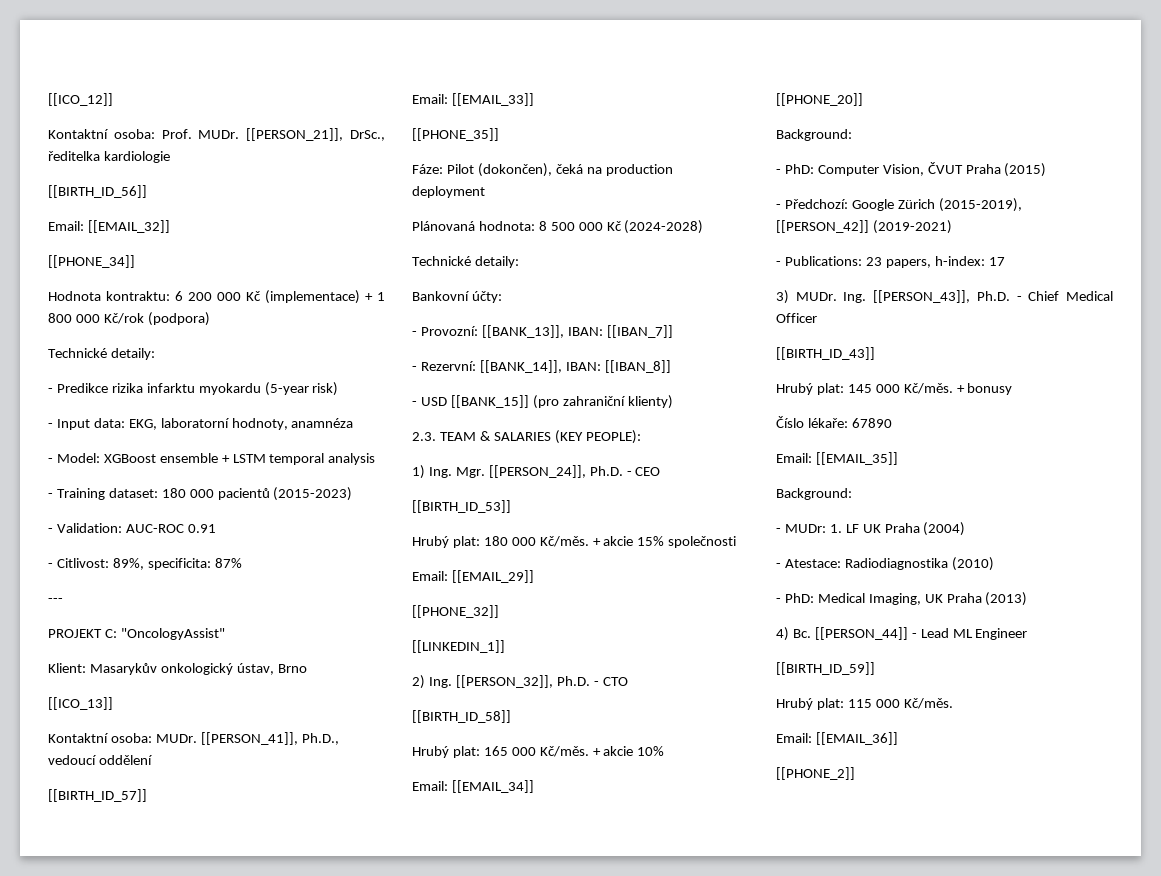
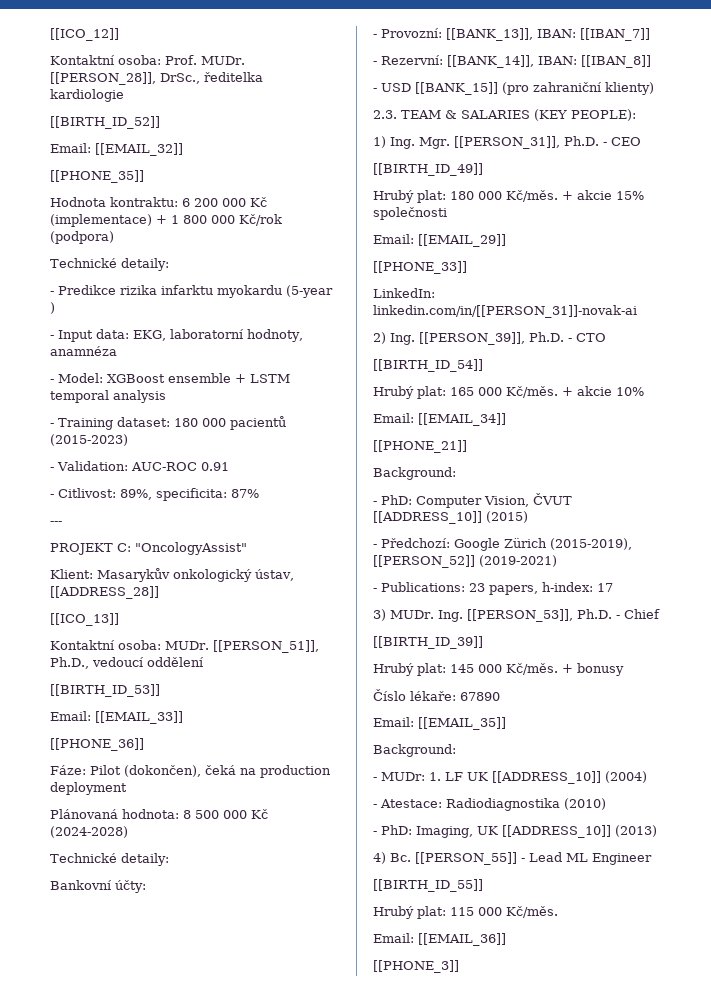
- [[PERSON_21]], DrSc., ředitelka kardiologie
+ [[PERSON_28]], DrSc., ředitelka kardiologie
- [[BIRTH_ID_56]]
+ [[BIRTH_ID_52]]
- [[PHONE_34]]
+ [[PHONE_35]]
- - Predikce rizika infarktu myokardu (5-year risk)
+ - Predikce rizika infarktu myokardu (5-year )
- Klient: Masarykův onkologický ústav, Brno
+ Klient: Masarykův onkologický ústav, [[ADDRESS_28]]
- [[PERSON_41]], Ph.D., vedoucí oddělení
+ [[PERSON_51]], Ph.D., vedoucí oddělení
- [[BIRTH_ID_57]]
+ [[BIRTH_ID_53]]
- [[PHONE_35]]
+ [[PHONE_36]]
- 1) Ing. Mgr. [[PERSON_24]], Ph.D. - CEO
+ 1) Ing. Mgr. [[PERSON_31]], Ph.D. - CEO
- [[BIRTH_ID_53]]
+ [[BIRTH_ID_49]]
- [[PHONE_32]]
- [[LINKEDIN_1]]
+ [[PHONE_33]]
+ LinkedIn: linkedin.com/in/[[PERSON_31]]-novak-ai
- 2) Ing. [[PERSON_32]], Ph.D. - CTO
+ 2) Ing. [[PERSON_39]], Ph.D. - CTO
- [[BIRTH_ID_58]]
+ [[BIRTH_ID_54]]
- [[PHONE_20]]
+ [[PHONE_21]]
- - PhD: Computer Vision, ČVUT Praha (2015)
+ - PhD: Computer Vision, ČVUT [[ADDRESS_10]] (2015)
- - Předchozí: Google Zürich (2015-2019), [[PERSON_42]] (2019-2021)
+ - Předchozí: Google Zürich (2015-2019), [[PERSON_52]] (2019-2021)
- Ing. [[PERSON_43]], Ph.D. - Chief Medical Officer
- [[BIRTH_ID_43]]
+ Ing. [[PERSON_53]], Ph.D. - Chief
+ [[BIRTH_ID_39]]
- - MUDr: 1. LF UK Praha (2004)
+ - MUDr: 1. LF UK [[ADDRESS_10]] (2004)
- - PhD: Medical Imaging, UK Praha (2013)
+ - PhD: Imaging, UK [[ADDRESS_10]] (2013)
- 4) Bc. [[PERSON_44]] - Lead ML Engineer
+ 4) Bc. [[PERSON_55]] - Lead ML Engineer
- [[BIRTH_ID_59]]
+ [[BIRTH_ID_55]]
- [[PHONE_2]]
+ [[PHONE_3]]

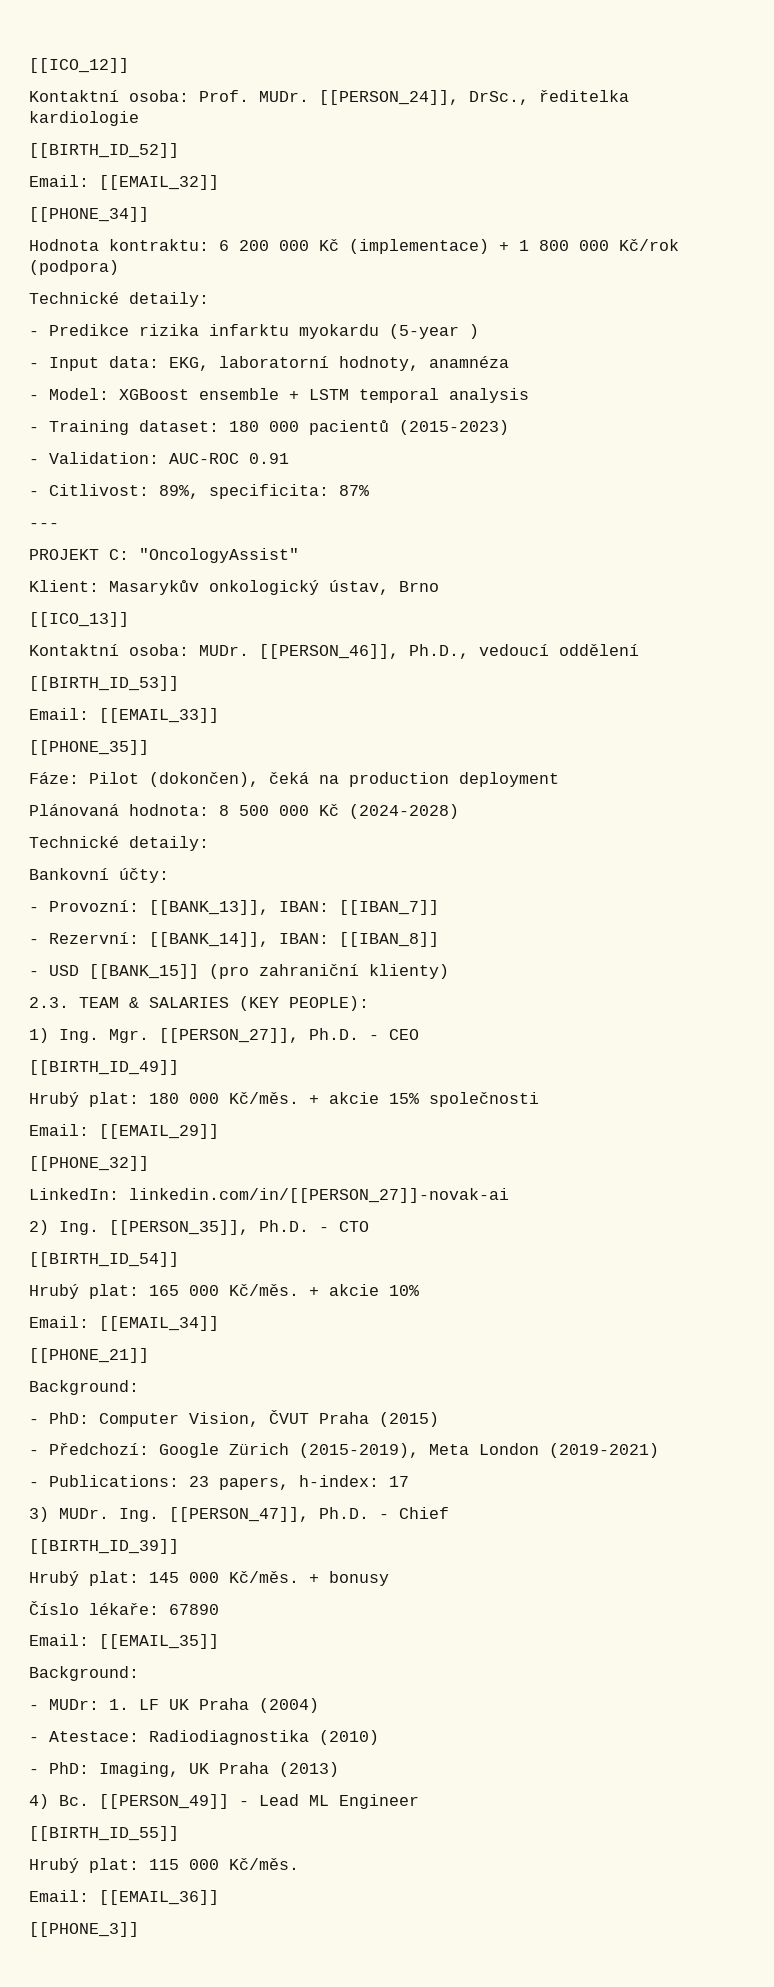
- [[PERSON_28]], DrSc., ředitelka kardiologie
+ [[PERSON_24]], DrSc., ředitelka kardiologie
- [[PHONE_35]]
+ [[PHONE_34]]
- Klient: Masarykův onkologický ústav, [[ADDRESS_28]]
+ Klient: Masarykův onkologický ústav, Brno
- [[PERSON_51]], Ph.D., vedoucí oddělení
+ [[PERSON_46]], Ph.D., vedoucí oddělení
- [[PHONE_36]]
+ [[PHONE_35]]
- 1) Ing. Mgr. [[PERSON_31]], Ph.D. - CEO
+ 1) Ing. Mgr. [[PERSON_27]], Ph.D. - CEO
- [[PHONE_33]]
+ [[PHONE_32]]
- LinkedIn: linkedin.com/in/[[PERSON_31]]-novak-ai
+ LinkedIn: linkedin.com/in/[[PERSON_27]]-novak-ai
- 2) Ing. [[PERSON_39]], Ph.D. - CTO
+ 2) Ing. [[PERSON_35]], Ph.D. - CTO
- - PhD: Computer Vision, ČVUT [[ADDRESS_10]] (2015)
+ - PhD: Computer Vision, ČVUT Praha (2015)
- - Předchozí: Google Zürich (2015-2019), [[PERSON_52]] (2019-2021)
+ - Předchozí: Google Zürich (2015-2019), Meta London (2019-2021)
- Ing. [[PERSON_53]], Ph.D. - Chief
+ Ing. [[PERSON_47]], Ph.D. - Chief
- - MUDr: 1. LF UK [[ADDRESS_10]] (2004)
+ - MUDr: 1. LF UK Praha (2004)
- - PhD: Imaging, UK [[ADDRESS_10]] (2013)
+ - PhD: Imaging, UK Praha (2013)
- 4) Bc. [[PERSON_55]] - Lead ML Engineer
+ 4) Bc. [[PERSON_49]] - Lead ML Engineer

